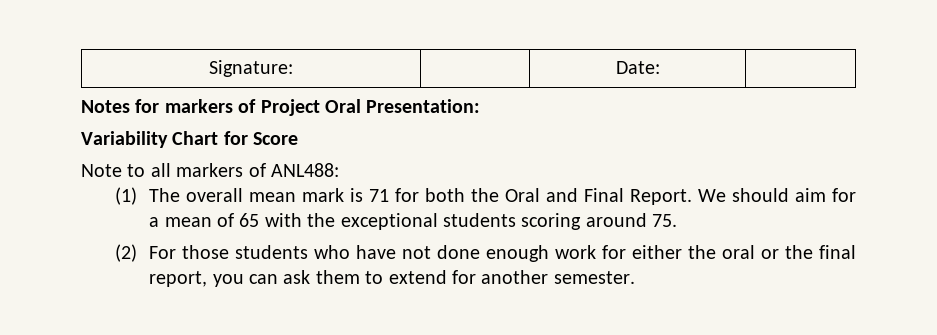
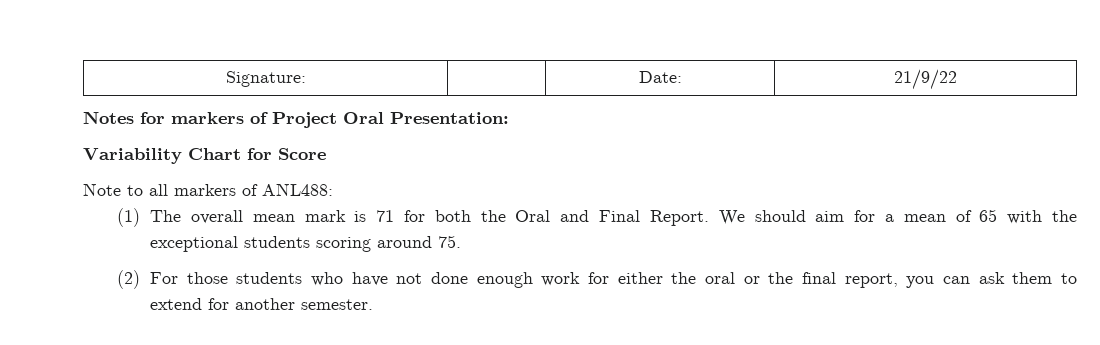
- Signature: | | Date: |
+ Signature: | | Date: | 21/9/22

